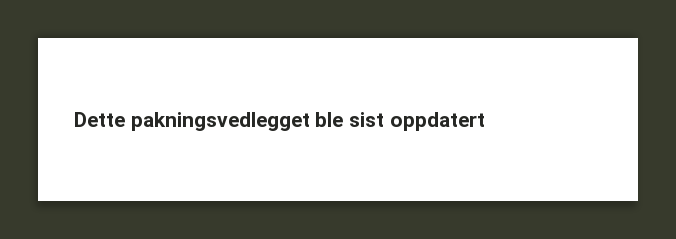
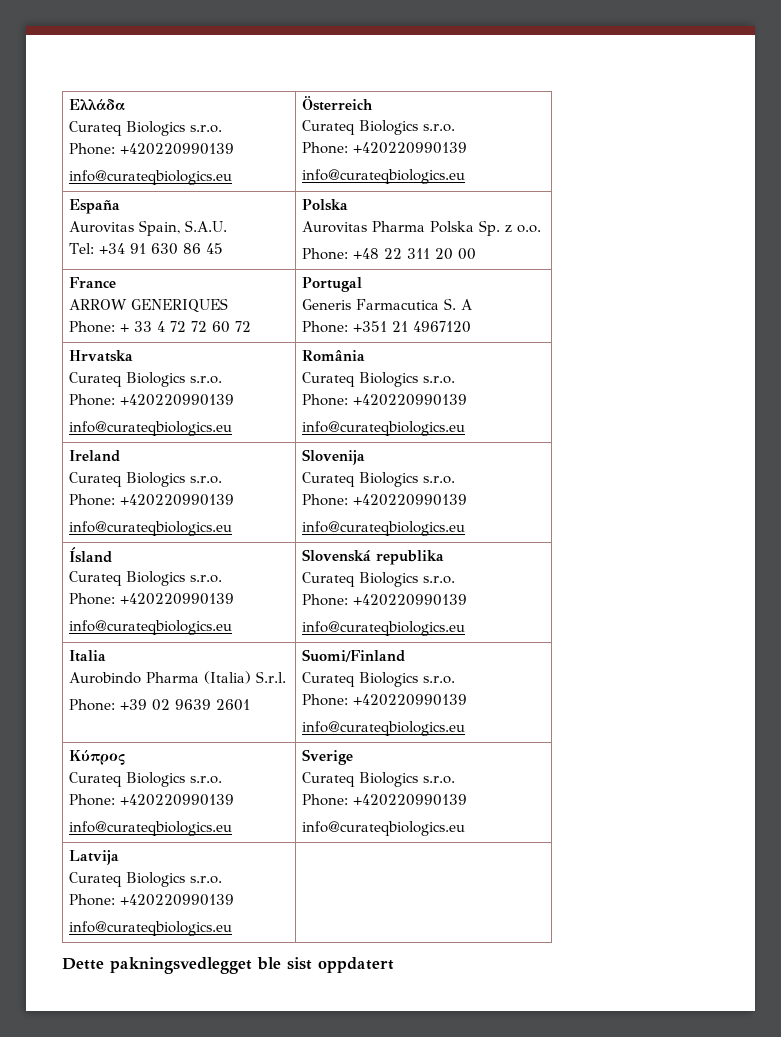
+ Ελλάδα
+ Curateq Biologics s.r.o.
+ Phone: +420220990139
+ info@curateqbiologics.eu | Österreich
+ Curateq Biologics s.r.o.
+ Phone: +420220990139
+ info@curateqbiologics.eu
+ España
+ Aurovitas Spain, S.A.U.
+ Tel: +34 91 630 86 45 | Polska
+ Aurovitas Pharma Polska Sp. z o.o.
+ Phone: +48 22 311 20 00
+ France
+ ARROW GENERIQUES
+ Phone: + 33 4 72 72 60 72 | Portugal
+ Generis Farmacutica S. A
+ Phone: +351 21 4967120
+ Hrvatska
+ Curateq Biologics s.r.o.
+ Phone: +420220990139
+ info@curateqbiologics.eu | România
+ Curateq Biologics s.r.o.
+ Phone: +420220990139
+ info@curateqbiologics.eu
+ Ireland
+ Curateq Biologics s.r.o.
+ Phone: +420220990139
+ info@curateqbiologics.eu | Slovenija
+ Curateq Biologics s.r.o.
+ Phone: +420220990139
+ info@curateqbiologics.eu
+ Ísland
+ Curateq Biologics s.r.o.
+ Phone: +420220990139
+ info@curateqbiologics.eu | Slovenská republika
+ Curateq Biologics s.r.o.
+ Phone: +420220990139
+ info@curateqbiologics.eu
+ Italia
+ Aurobindo Pharma (Italia) S.r.l.
+ Phone: +39 02 9639 2601 | Suomi/Finland
+ Curateq Biologics s.r.o.
+ Phone: +420220990139
+ info@curateqbiologics.eu
+ Κύπρος
+ Curateq Biologics s.r.o.
+ Phone: +420220990139
+ info@curateqbiologics.eu | Sverige
+ Curateq Biologics s.r.o.
+ Phone: +420220990139
+ info@curateqbiologics.eu
+ Latvija
+ Curateq Biologics s.r.o.
+ Phone: +420220990139
+ info@curateqbiologics.eu |

